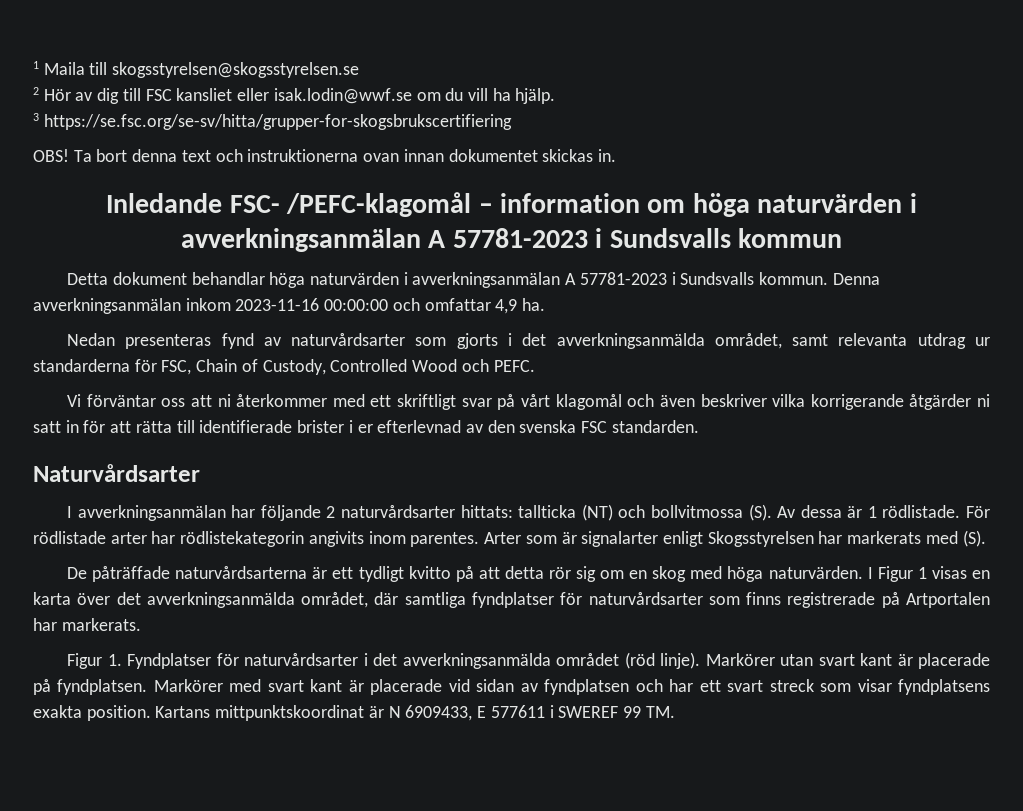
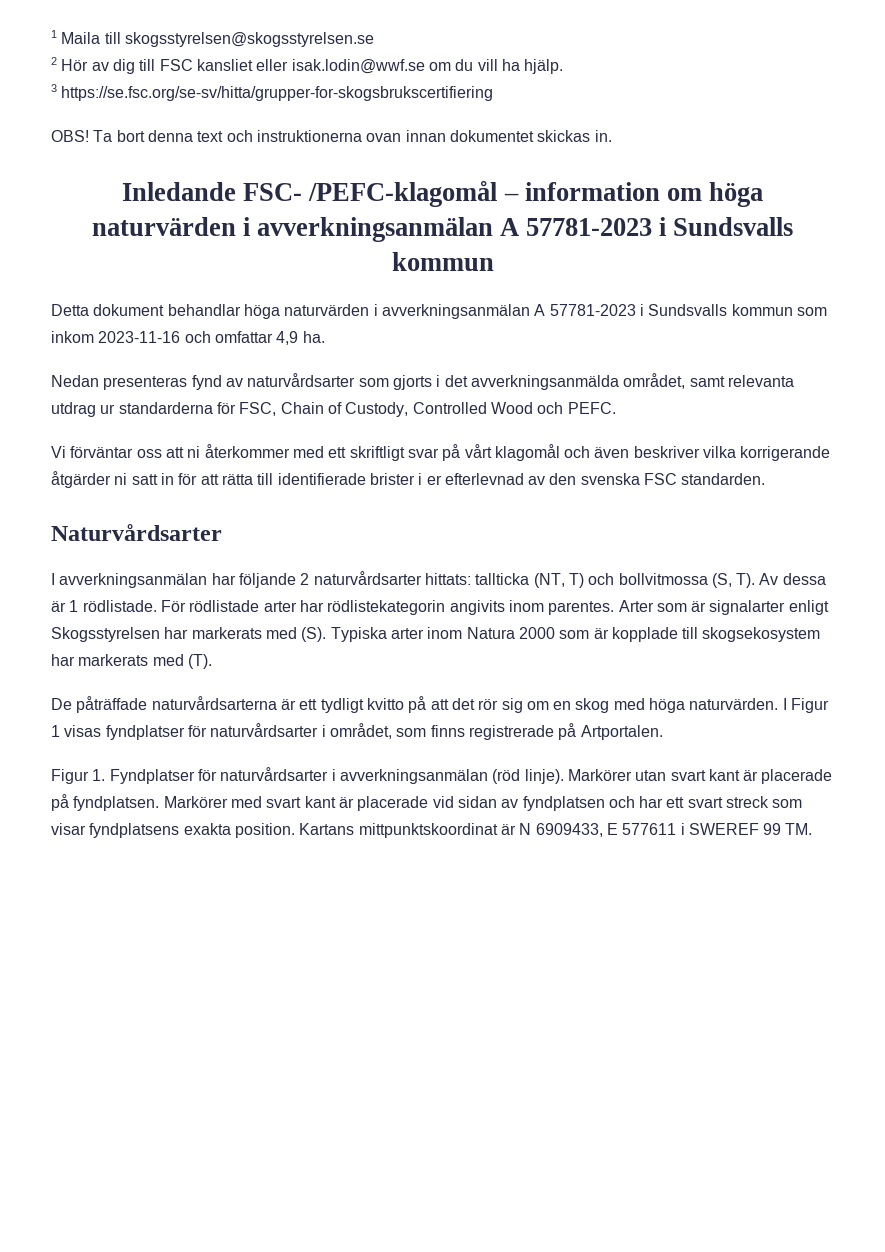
- Detta dokument behandlar höga naturvärden i avverkningsanmälan A 57781-2023 i Sundsvalls kommun. Denna avverkningsanmälan inkom 2023-11-16 00:00:00 och omfattar 4,9 ha.
+ Detta dokument behandlar höga naturvärden i avverkningsanmälan A 57781-2023 i Sundsvalls kommun som inkom 2023-11-16 och omfattar 4,9 ha.
- I avverkningsanmälan har följande 2 naturvårdsarter hittats: tallticka (NT) och bollvitmossa (S). Av dessa är 1 rödlistade.
+ I avverkningsanmälan har följande 2 naturvårdsarter hittats: tallticka (NT, T) och bollvitmossa (S, T). Av dessa är 1 rödlistade.
- Arter som är signalarter enligt Skogsstyrelsen har markerats med (S).
+ Arter som är signalarter enligt Skogsstyrelsen har markerats med (S). Typiska arter inom Natura 2000 som är kopplade till skogsekosystem har markerats med (T).
- De påträffade naturvårdsarterna är ett tydligt kvitto på att detta rör sig om en skog med höga naturvärden.
+ De påträffade naturvårdsarterna är ett tydligt kvitto på att det rör sig om en skog med höga naturvärden.
- I Figur 1 visas en karta över det avverkningsanmälda området, där samtliga fyndplatser för naturvårdsarter som finns registrerade på Artportalen har markerats.
+ I Figur 1 visas fyndplatser för naturvårdsarter i området, som finns registrerade på Artportalen.
- Figur 1. Fyndplatser för naturvårdsarter i det avverkningsanmälda området (röd linje).
+ Figur 1. Fyndplatser för naturvårdsarter i avverkningsanmälan (röd linje).

